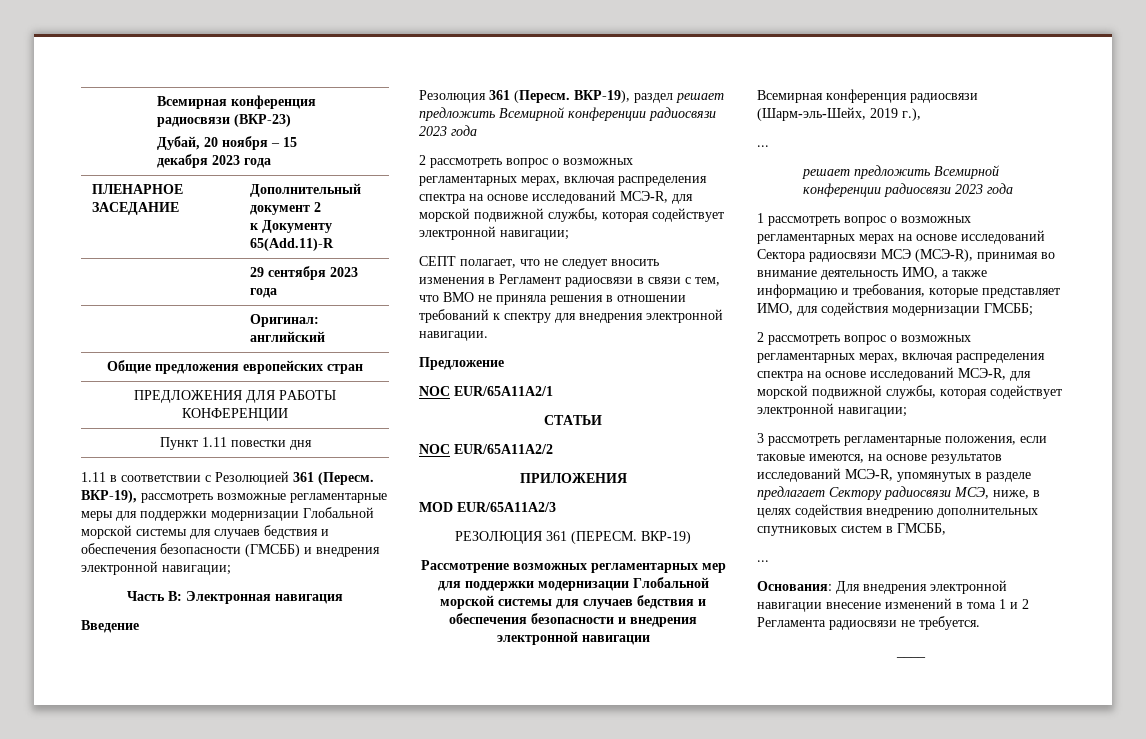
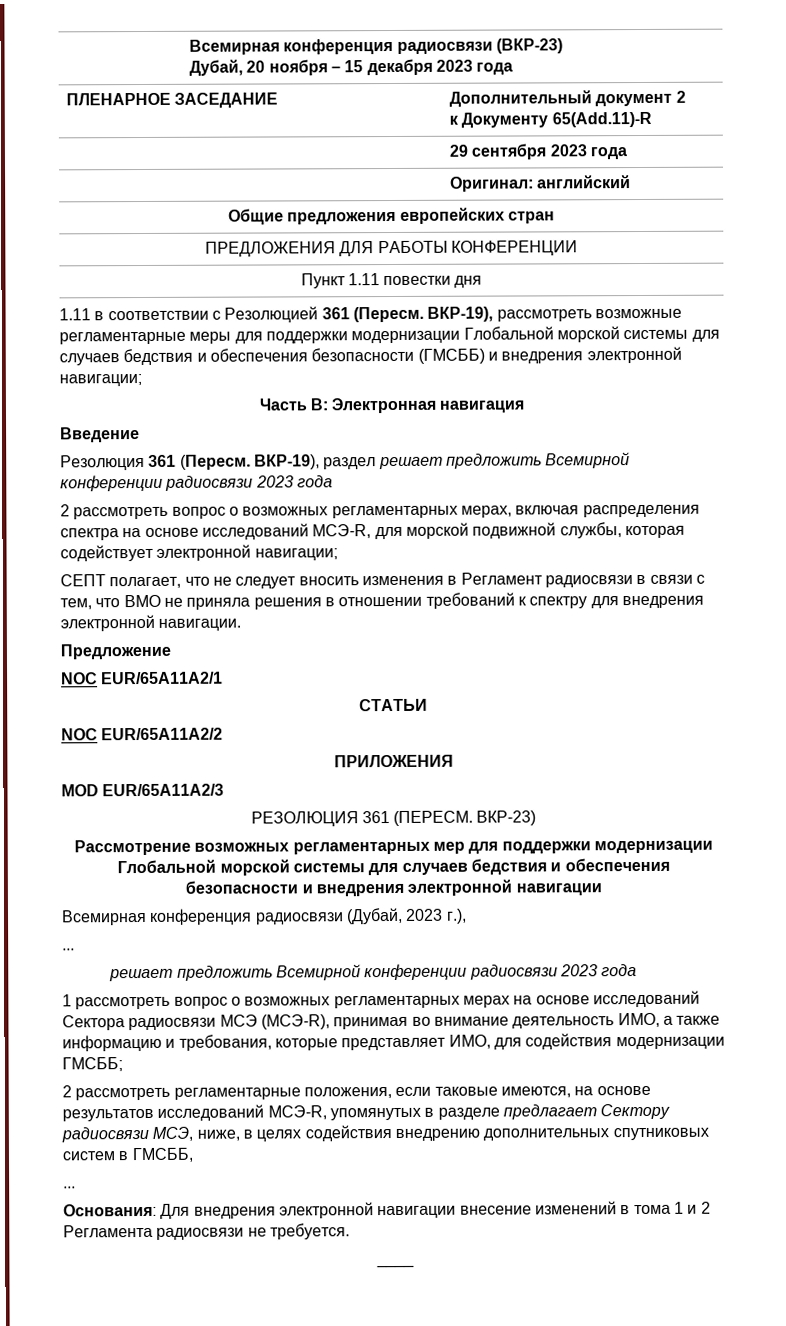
- ВКР-19)
+ ВКР-23)
- Всемирная конференция радиосвязи (Шарм-эль-Шейх, 2019 г.),
+ Всемирная конференция радиосвязи (Дубай, 2023 г.),
  1 рассмотреть вопрос о возможных регламентарных мерах на основе исследований Сектора радиосвязи МСЭ (МСЭ-R), принимая во внимание деятельность ИМО, а также информацию и требования, которые представляет ИМО, для содействия модернизации ГМСББ;
- 2 рассмотреть вопрос о возможных регламентарных мерах, включая распределения спектра на основе исследований МСЭ-R, для морской подвижной службы, которая содействует электронной навигации;
- 3 рассмотреть регламентарные положения, если таковые имеются, на основе результатов исследований МСЭ-R, упомянутых в разделе предлагает Сектору радиосвязи МСЭ, ниже, в целях содействия внедрению дополнительных спутниковых систем в ГМСББ,
+ 2 рассмотреть регламентарные положения, если таковые имеются, на основе результатов исследований МСЭ-R, упомянутых в разделе предлагает Сектору радиосвязи МСЭ, ниже, в целях содействия внедрению дополнительных спутниковых систем в ГМСББ,

